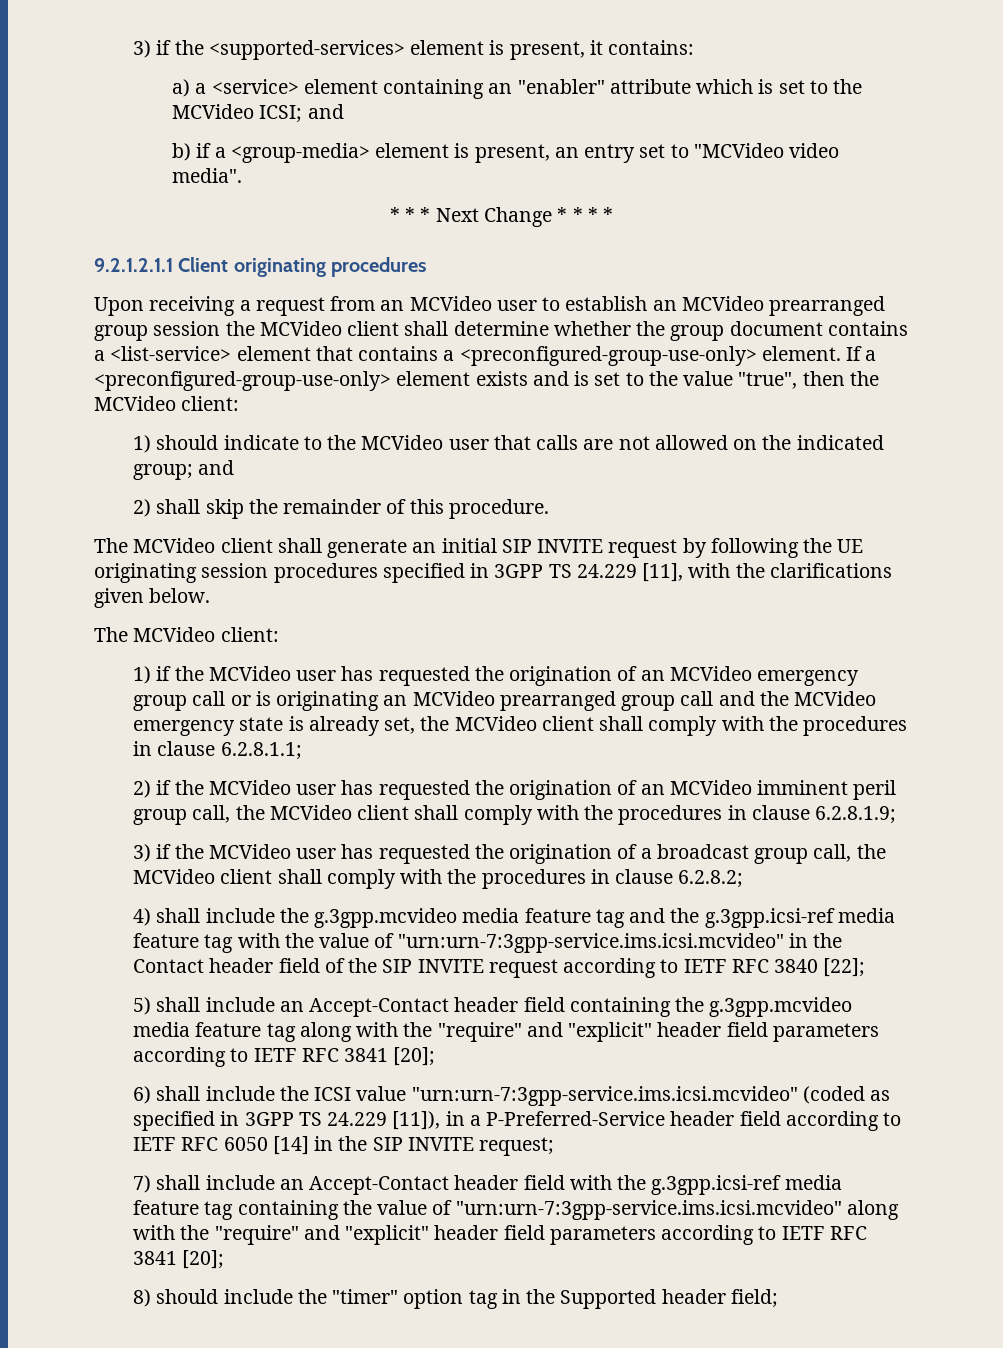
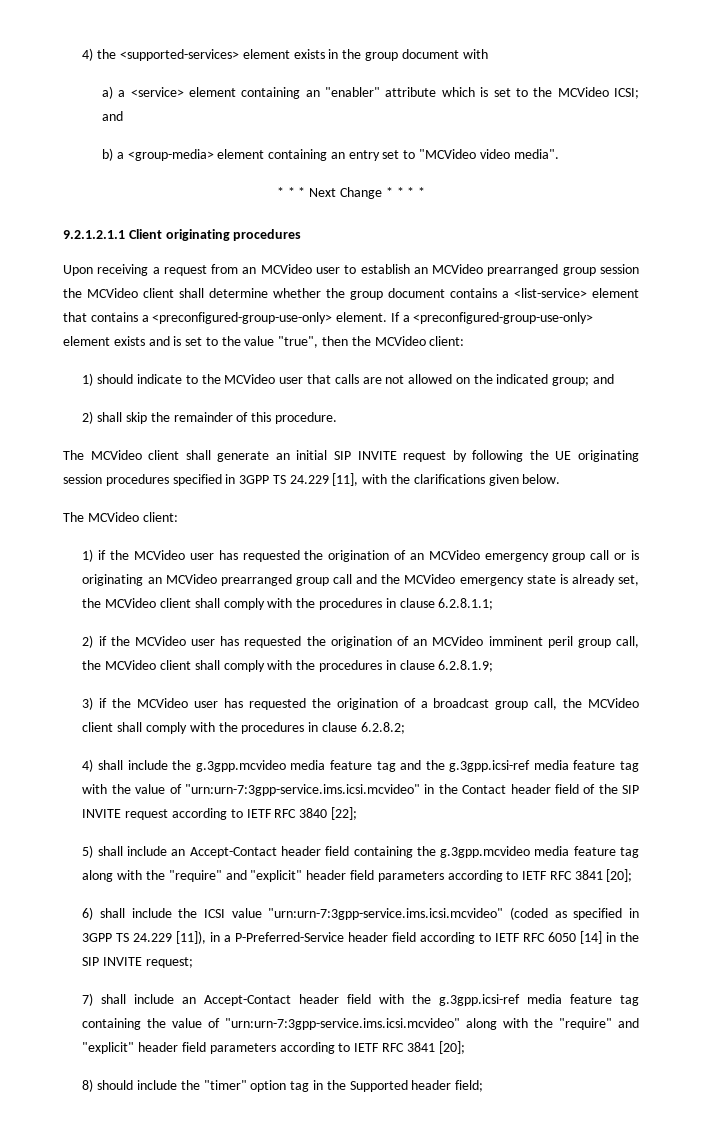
- 3) if the <supported-services> element is present, it contains:
+ 4) the <supported-services> element exists in the group document with
- b) if a <group-media> element is present, an entry set to "MCVideo video media".
+ b) a <group-media> element containing an entry set to "MCVideo video media".

